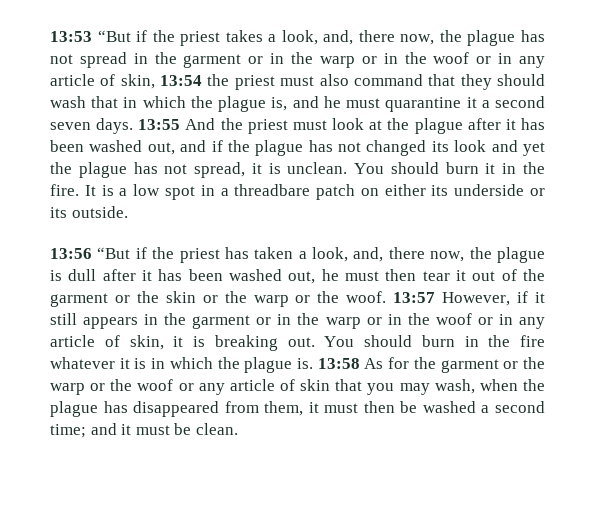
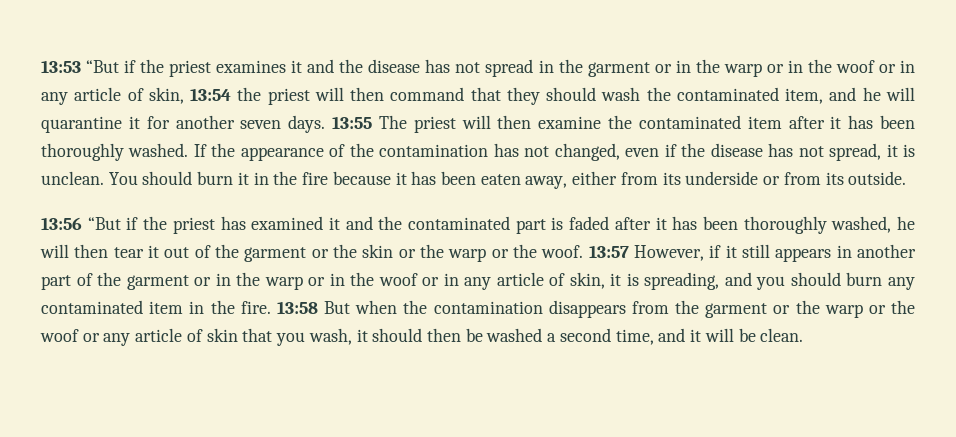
- 13:53 “But if the priest takes a look, and, there now, the plague has not spread in the garment or in the warp or in the woof or in any article of skin, 13:54 the priest must also command that they should wash that in which the plague is, and he must quarantine it a second seven days.
+ 13:53 “But if the priest examines it and the disease has not spread in the garment or in the warp or in the woof or in any article of skin, 13:54 the priest will then command that they should wash the contaminated item, and he will quarantine it for another seven days.
- 13:55 And the priest must look at the plague after it has been washed out, and if the plague has not changed its look and yet the plague has not spread, it is unclean.
+ 13:55 The priest will then examine the contaminated item after it has been thoroughly washed. If the appearance of the contamination has not changed, even if the disease has not spread, it is unclean.
- You should burn it in the fire. It is a low spot in a threadbare patch on either its underside or its outside.
+ You should burn it in the fire because it has been eaten away, either from its underside or from its outside.
- 13:56 “But if the priest has taken a look, and, there now, the plague is dull after it has been washed out, he must then tear it out of the garment or the skin or the warp or the woof.
+ 13:56 “But if the priest has examined it and the contaminated part is faded after it has been thoroughly washed, he will then tear it out of the garment or the skin or the warp or the woof.
- 13:57 However, if it still appears in the garment or in the warp or in the woof or in any article of skin, it is breaking out. You should burn in the fire whatever it is in which the plague is. 13:58 As for the garment or the warp or the woof or any article of skin that you may wash, when the plague has disappeared from them, it must then be washed a second time; and it must be clean.
+ 13:57 However, if it still appears in another part of the garment or in the warp or in the woof or in any article of skin, it is spreading, and you should burn any contaminated item in the fire. 13:58 But when the contamination disappears from the garment or the warp or the woof or any article of skin that you wash, it should then be washed a second time, and it will be clean.

